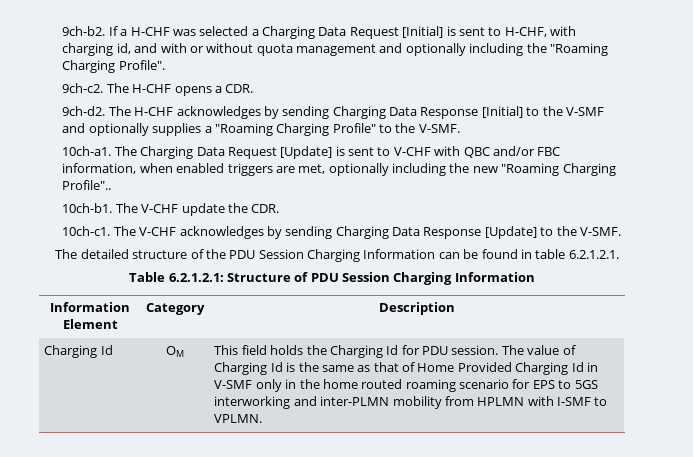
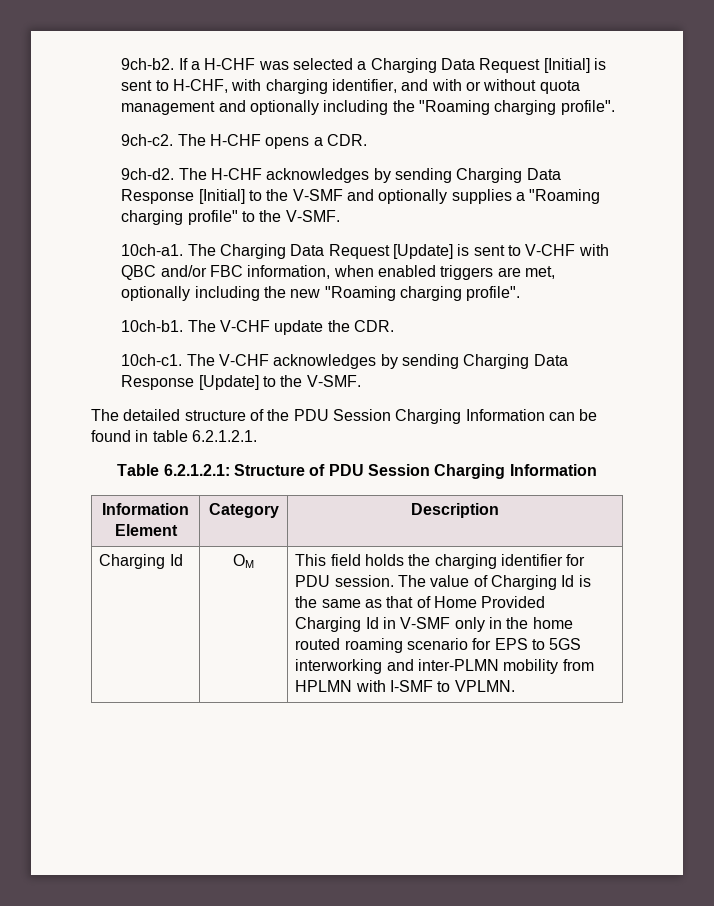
- If a H-CHF was selected a Charging Data Request [Initial] is sent to H-CHF, with charging id, and with or without quota management and optionally including the "Roaming Charging Profile".
+ If a H-CHF was selected a Charging Data Request [Initial] is sent to H-CHF, with charging identifier, and with or without quota management and optionally including the "Roaming charging profile".
- The H-CHF acknowledges by sending Charging Data Response [Initial] to the V-SMF and optionally supplies a "Roaming Charging Profile" to the V-SMF.
+ The H-CHF acknowledges by sending Charging Data Response [Initial] to the V-SMF and optionally supplies a "Roaming charging profile" to the V-SMF.
- The Charging Data Request [Update] is sent to V-CHF with QBC and/or FBC information, when enabled triggers are met, optionally including the new "Roaming Charging Profile"..
+ The Charging Data Request [Update] is sent to V-CHF with QBC and/or FBC information, when enabled triggers are met, optionally including the new "Roaming charging profile".
- This field holds the Charging Id for PDU session.
+ This field holds the charging identifier for PDU session.

